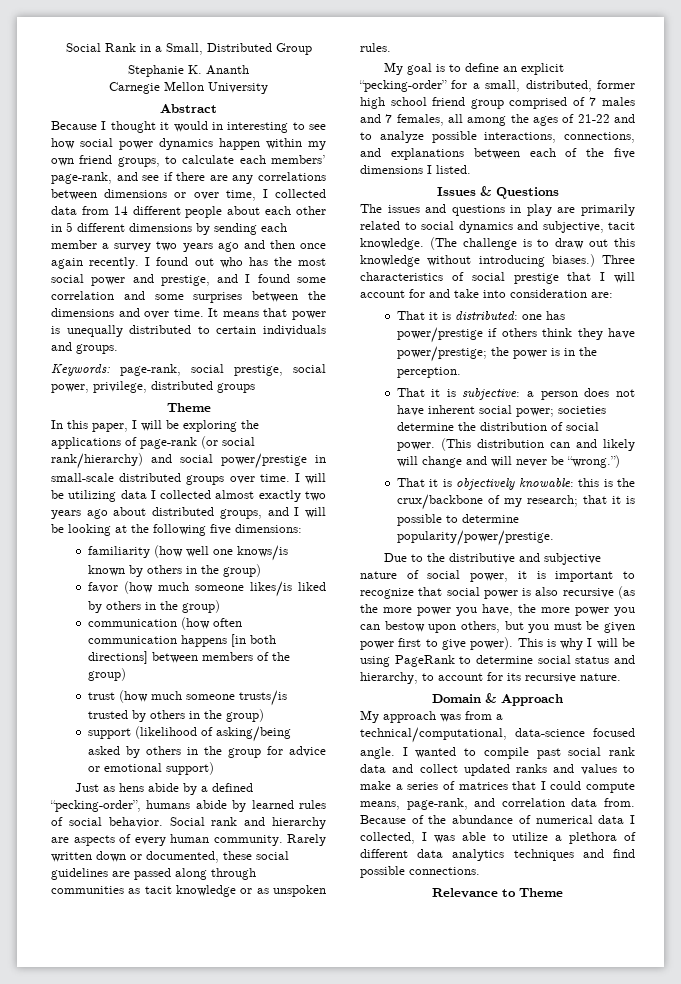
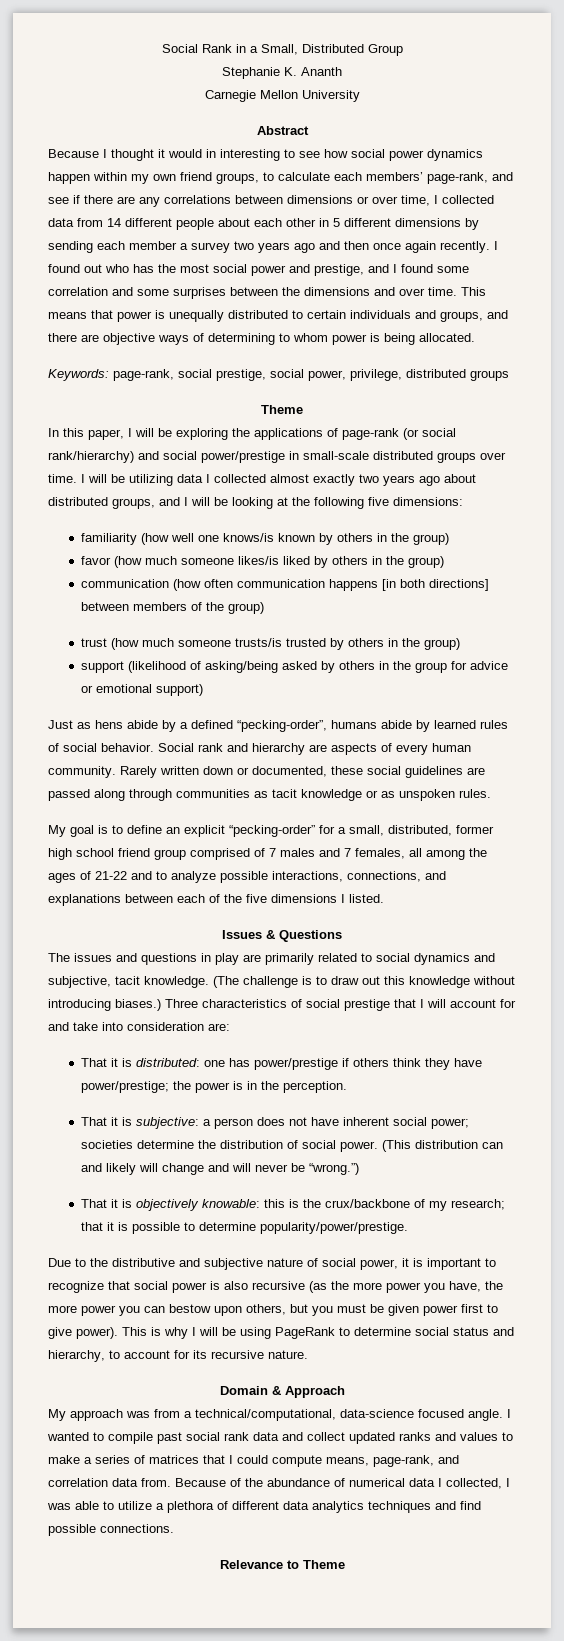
- It means that power is unequally distributed to certain individuals and groups.
+ This means that power is unequally distributed to certain individuals and groups, and there are objective ways of determining to whom power is being allocated.

